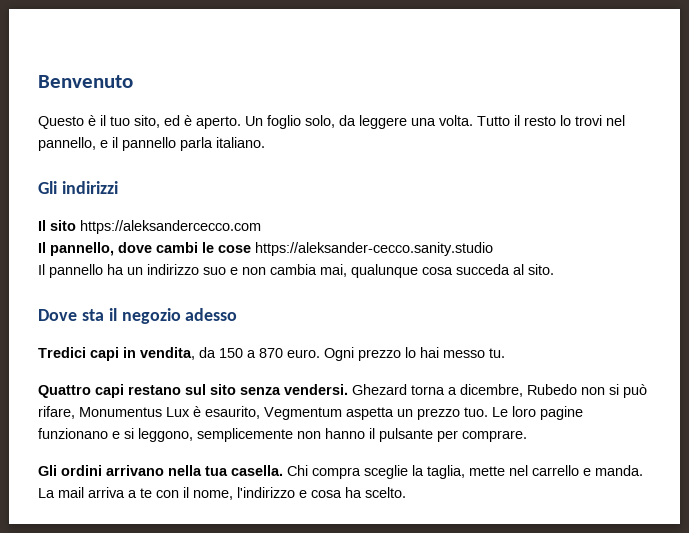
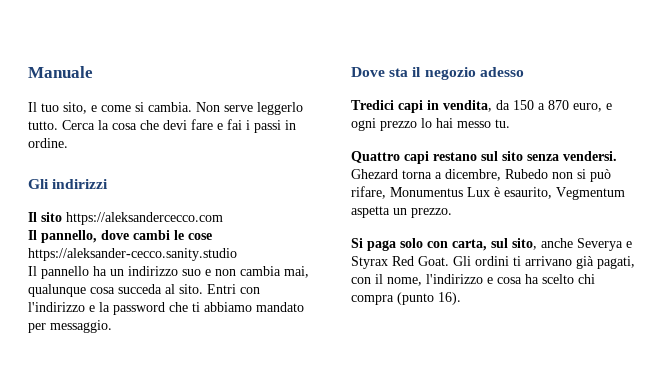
- Benvenuto
- Questo è il tuo sito, ed è aperto. Un foglio solo, da leggere una volta. Tutto il resto lo trovi nel pannello, e il pannello parla italiano.
+ Manuale
+ Il tuo sito, e come si cambia. Non serve leggerlo tutto. Cerca la cosa che devi fare e fai i passi in ordine.
+ Entri con l'indirizzo e la password che ti abbiamo mandato per messaggio.
- Tredici capi in vendita, da 150 a 870 euro. Ogni prezzo lo hai messo tu.
+ Tredici capi in vendita, da 150 a 870 euro, e ogni prezzo lo hai messo tu.
- Ghezard torna a dicembre, Rubedo non si può rifare, Monumentus Lux è esaurito, Vegmentum aspetta un prezzo tuo. Le loro pagine funzionano e si leggono, semplicemente non hanno il pulsante per comprare.
- Gli ordini arrivano nella tua casella. Chi compra sceglie la taglia, mette nel carrello e manda. La mail arriva a te con il nome, l'indirizzo e cosa ha scelto.
+ Ghezard torna a dicembre, Rubedo non si può rifare, Monumentus Lux è esaurito, Vegmentum aspetta un prezzo.
+ Si paga solo con carta, sul sito, anche Severya e Styrax Red Goat. Gli ordini ti arrivano già pagati, con il nome, l'indirizzo e cosa ha scelto chi compra (punto 16).

